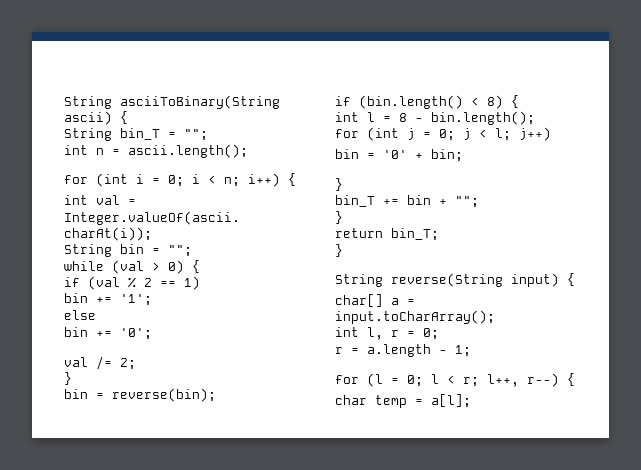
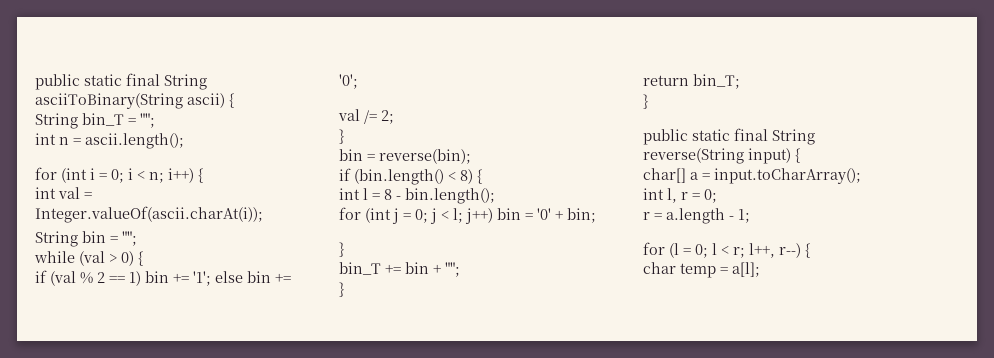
- String asciiToBinary(String ascii) {
+ public static final String asciiToBinary(String ascii) {
- if (val % 2 == 1)
- bin += '1';
- else
- bin += '0';
+ if (val % 2 == 1) bin += '1'; else bin += '0';
- for (int j = 0; j < l; j++)
- bin = '0' + bin;
+ for (int j = 0; j < l; j++) bin = '0' + bin;
- String reverse(String input) {
+ public static final String reverse(String input) {

